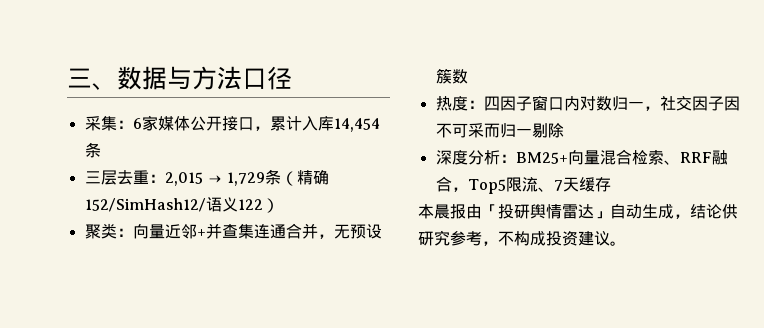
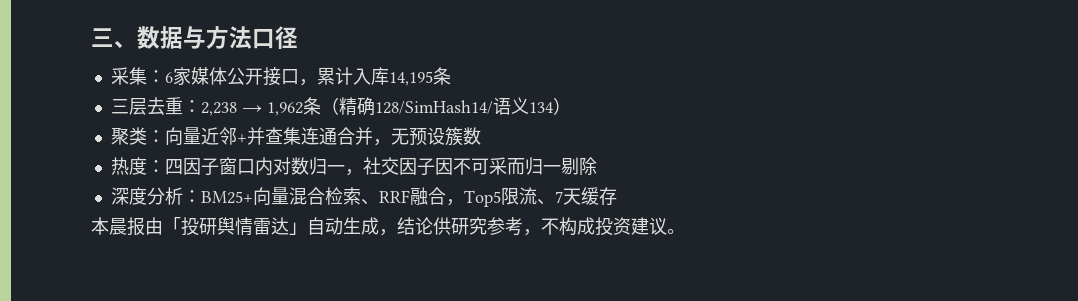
- 采集：6家媒体公开接口，累计入库14,454条
+ 采集：6家媒体公开接口，累计入库14,195条
- 三层去重：2,015 → 1,729条（精确152/SimHash12/语义122）
+ 三层去重：2,238 → 1,962条（精确128/SimHash14/语义134）

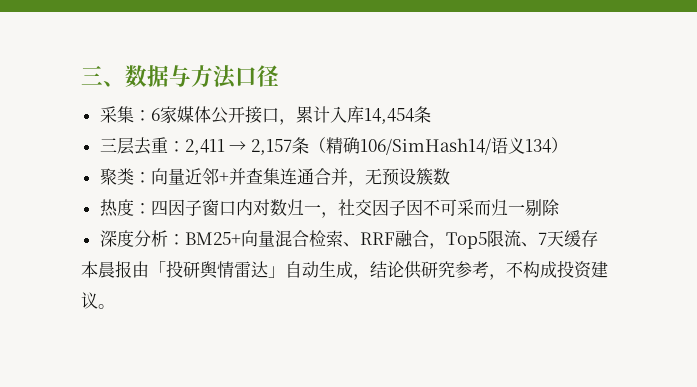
- 采集：6家媒体公开接口，累计入库14,195条
+ 采集：6家媒体公开接口，累计入库14,454条
- 三层去重：2,238 → 1,962条（精确128/SimHash14/语义134）
+ 三层去重：2,411 → 2,157条（精确106/SimHash14/语义134）

